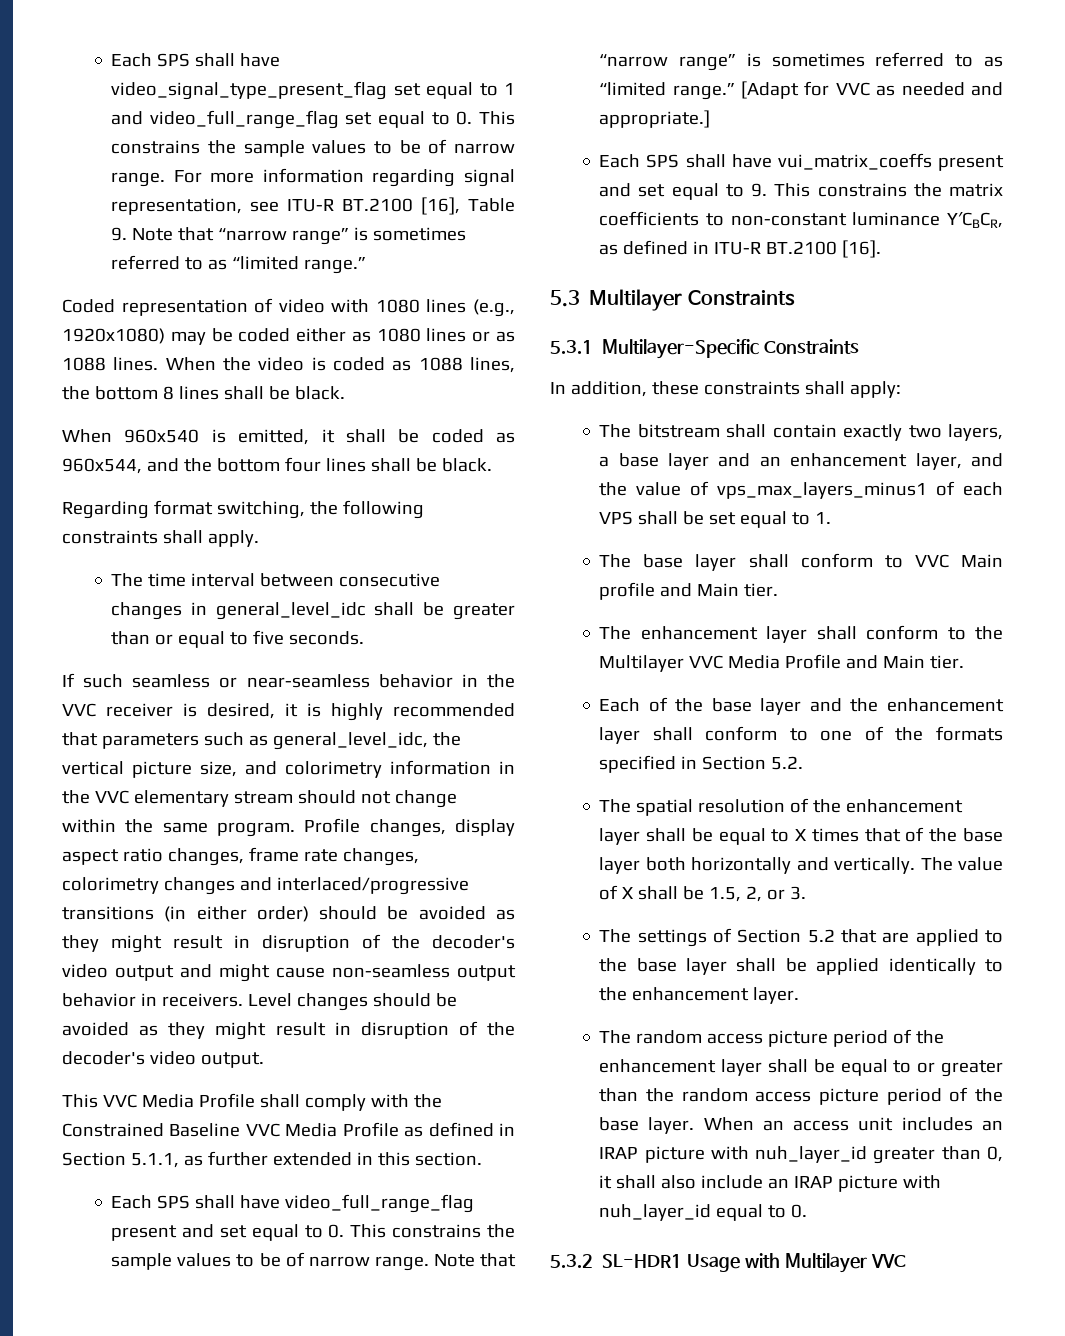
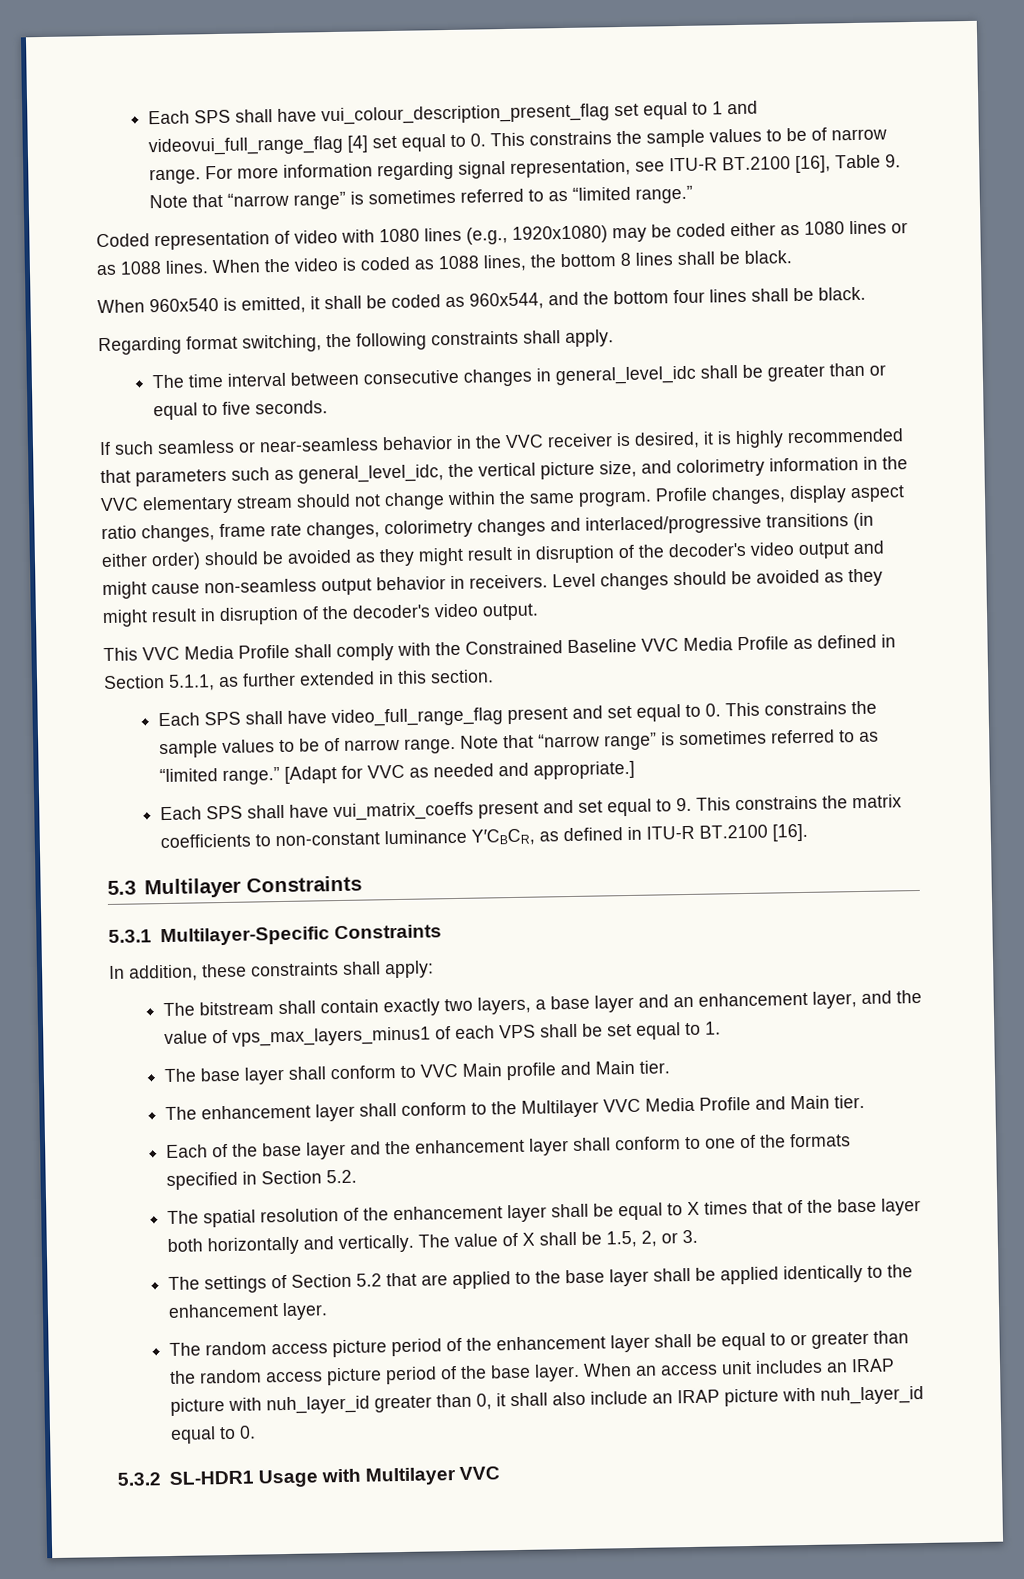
- Each SPS shall have video_signal_type_present_flag set equal to 1 and video_full_range_flag set equal to 0. This constrains the sample values to be of narrow range.
+ Each SPS shall have vui_colour_description_present_flag set equal to 1 and videovui_full_range_flag [4] set equal to 0. This constrains the sample values to be of narrow range.

